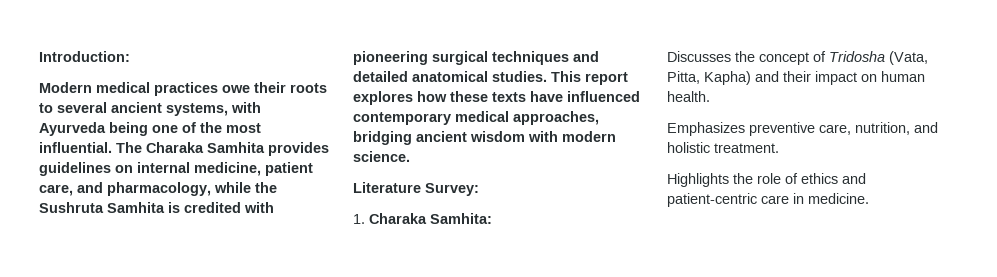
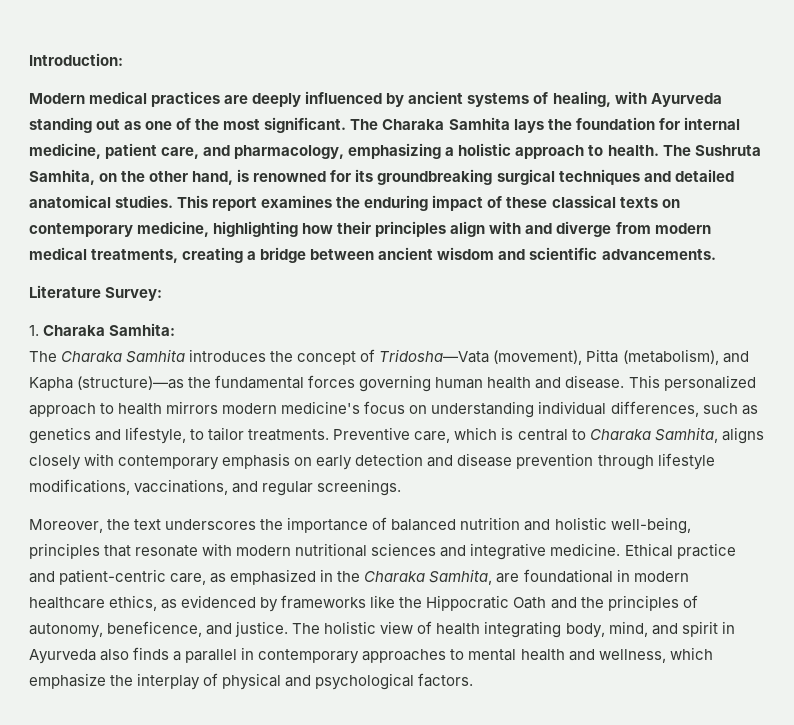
- Modern medical practices owe their roots to several ancient systems, with Ayurveda being one of the most influential. The Charaka Samhita provides guidelines on internal medicine, patient care, and pharmacology, while the Sushruta Samhita is credited with pioneering surgical techniques and detailed anatomical studies.
+ Modern medical practices are deeply influenced by ancient systems of healing, with Ayurveda standing out as one of the most significant. The Charaka Samhita lays the foundation for internal medicine, patient care, and pharmacology, emphasizing a holistic approach to health. The Sushruta Samhita, on the other hand, is renowned for its groundbreaking surgical techniques and detailed anatomical studies.
- This report explores how these texts have influenced contemporary medical approaches, bridging ancient wisdom with modern science.
+ This report examines the enduring impact of these classical texts on contemporary medicine, highlighting how their principles align with and diverge from modern medical treatments, creating a bridge between ancient wisdom and scientific advancements.
- Discusses the concept of Tridosha (Vata, Pitta, Kapha) and their impact on human health.
- Emphasizes preventive care, nutrition, and holistic treatment.
- Highlights the role of ethics and patient-centric care in medicine.
+ The Charaka Samhita introduces the concept of Tridosha—Vata (movement), Pitta (metabolism), and Kapha (structure)—as the fundamental forces governing human health and disease. This personalized approach to health mirrors modern medicine's focus on understanding individual differences, such as genetics and lifestyle, to tailor treatments. Preventive care, which is central to Charaka Samhita, aligns closely with contemporary emphasis on early detection and disease prevention through lifestyle modifications, vaccinations, and regular screenings.
+ Moreover, the text underscores the importance of balanced nutrition and holistic well-being, principles that resonate with modern nutritional sciences and integrative medicine. Ethical practice and patient-centric care, as emphasized in the Charaka Samhita, are foundational in modern healthcare ethics, as evidenced by frameworks like the Hippocratic Oath and the principles of autonomy, beneficence, and justice. The holistic view of health integrating body, mind, and spirit in Ayurveda also finds a parallel in contemporary approaches to mental health and wellness, which emphasize the interplay of physical and psychological factors.

